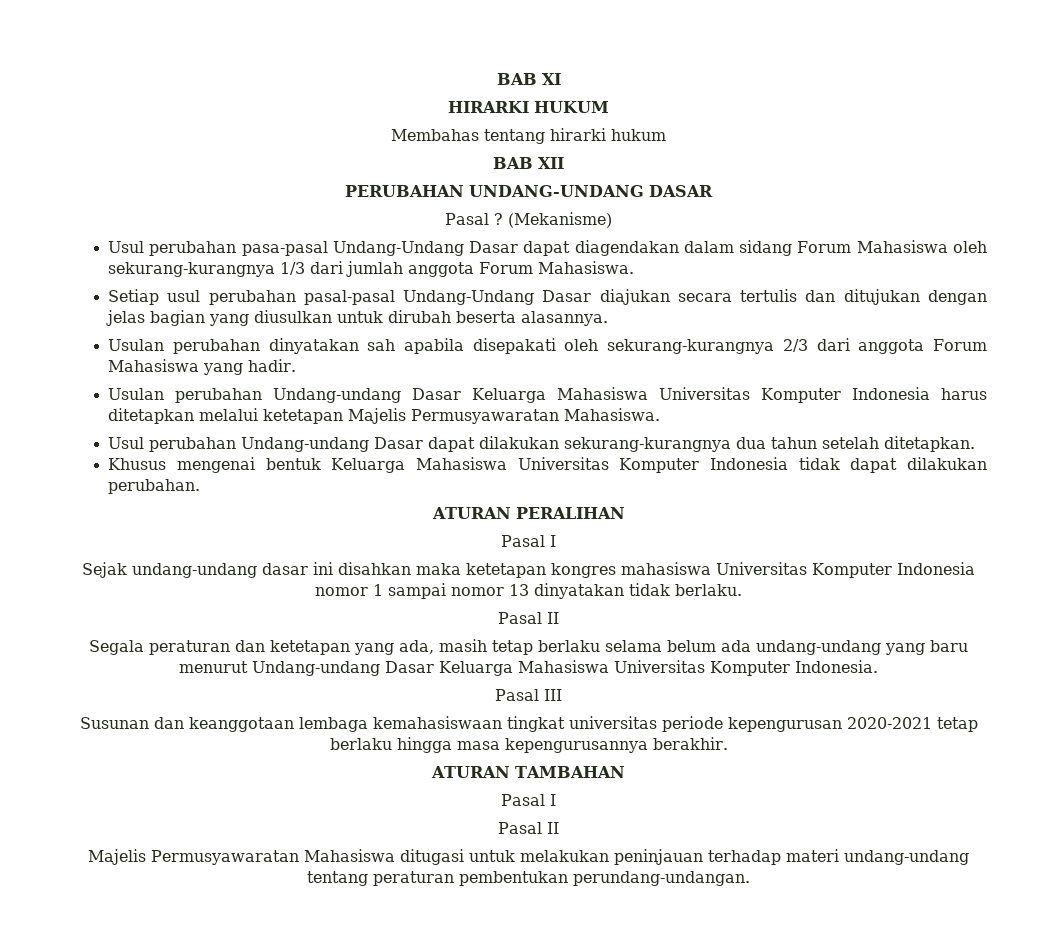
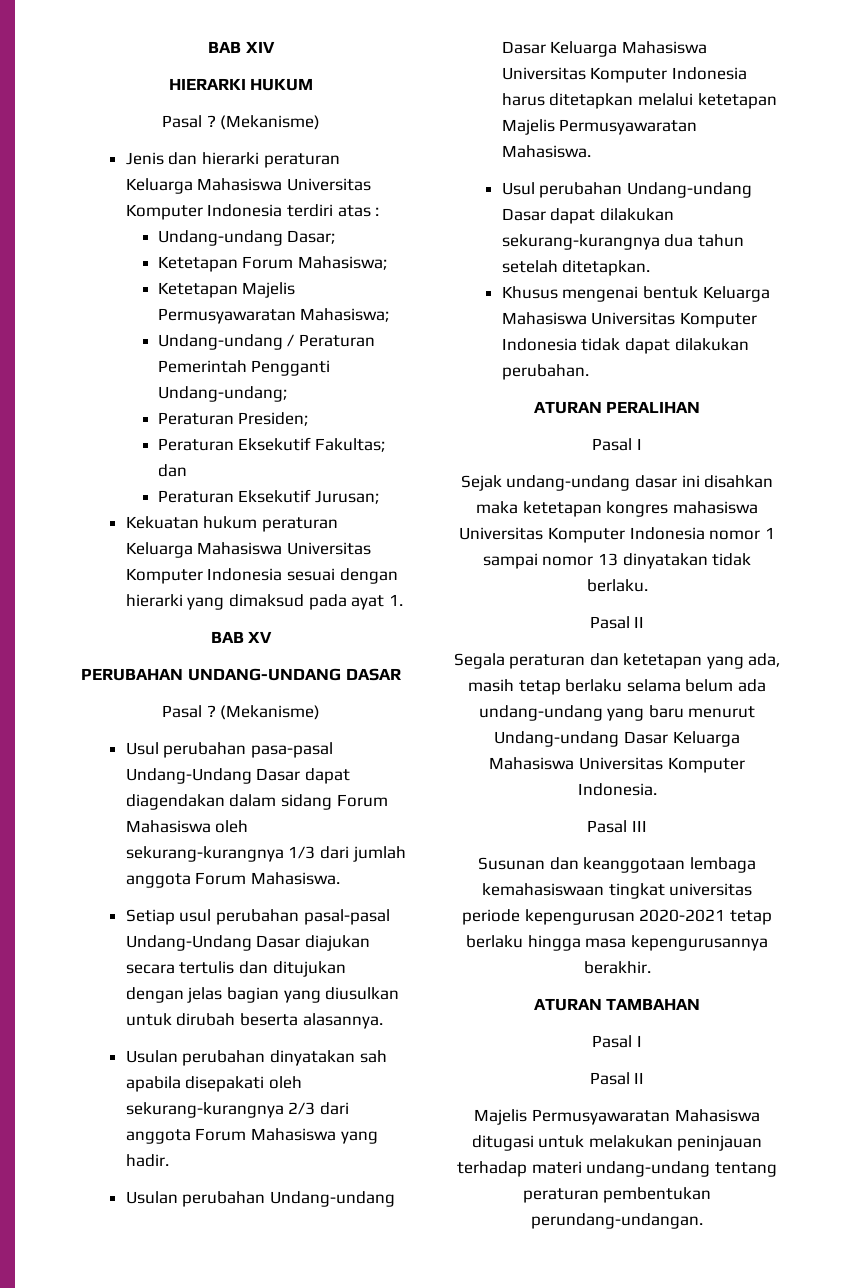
- BAB XI
- HIRARKI HUKUM
- Membahas tentang hirarki hukum
- BAB XII
+ BAB XIV
+ HIERARKI HUKUM
+ Pasal ? (Mekanisme)
+ Jenis dan hierarki peraturan Keluarga Mahasiswa Universitas Komputer Indonesia terdiri atas :
+ Undang-undang Dasar;
+ Ketetapan Forum Mahasiswa;
+ Ketetapan Majelis Permusyawaratan Mahasiswa;
+ Undang-undang / Peraturan Pemerintah Pengganti Undang-undang;
+ Peraturan Presiden;
+ Peraturan Eksekutif Fakultas; dan
+ Peraturan Eksekutif Jurusan;
+ Kekuatan hukum peraturan Keluarga Mahasiswa Universitas Komputer Indonesia sesuai dengan hierarki yang dimaksud pada ayat 1.
+ BAB XV

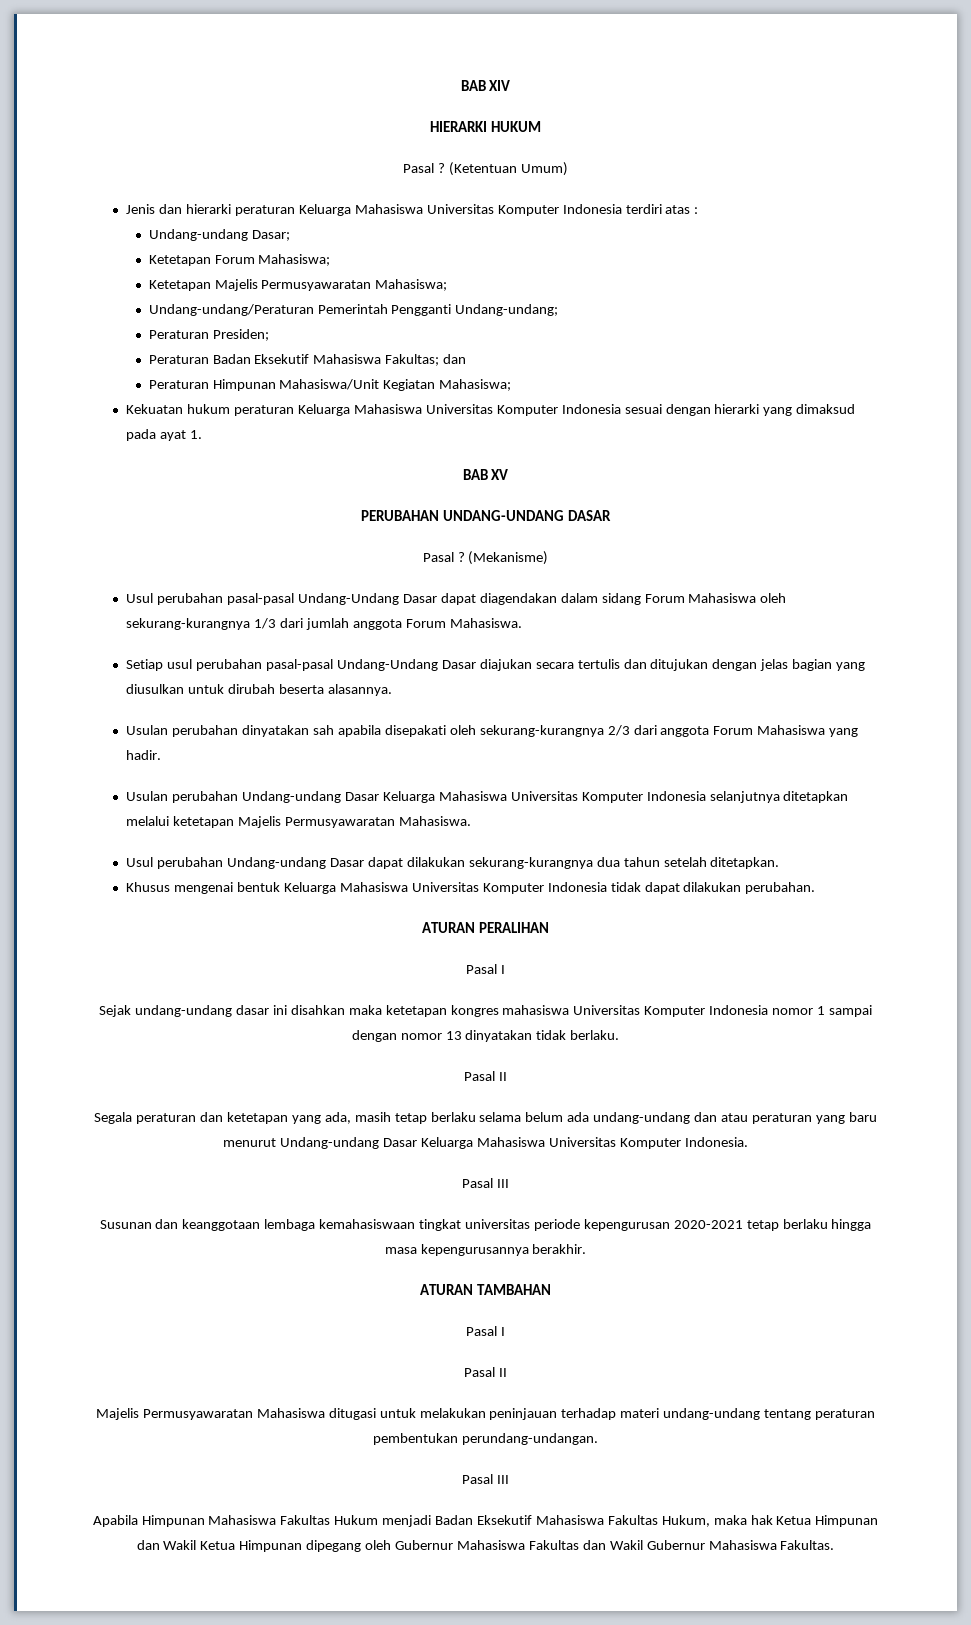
  HIERARKI HUKUM
- Pasal ? (Mekanisme)
+ Pasal ? (Ketentuan Umum)
- Undang-undang / Peraturan Pemerintah Pengganti Undang-undang;
+ Undang-undang/Peraturan Pemerintah Pengganti Undang-undang;
- Peraturan Eksekutif Fakultas; dan
+ Peraturan Badan Eksekutif Mahasiswa Fakultas; dan
- Peraturan Eksekutif Jurusan;
+ Peraturan Himpunan Mahasiswa/Unit Kegiatan Mahasiswa;
- Usul perubahan pasa-pasal Undang-Undang Dasar dapat diagendakan dalam sidang Forum Mahasiswa oleh sekurang-kurangnya 1/3 dari jumlah anggota Forum Mahasiswa.
+ Usul perubahan pasal-pasal Undang-Undang Dasar dapat diagendakan dalam sidang Forum Mahasiswa oleh sekurang-kurangnya 1/3 dari jumlah anggota Forum Mahasiswa.
- Usulan perubahan Undang-undang Dasar Keluarga Mahasiswa Universitas Komputer Indonesia harus ditetapkan melalui ketetapan Majelis Permusyawaratan Mahasiswa.
+ Usulan perubahan Undang-undang Dasar Keluarga Mahasiswa Universitas Komputer Indonesia selanjutnya ditetapkan melalui ketetapan Majelis Permusyawaratan Mahasiswa.
- Sejak undang-undang dasar ini disahkan maka ketetapan kongres mahasiswa Universitas Komputer Indonesia nomor 1 sampai nomor 13 dinyatakan tidak berlaku.
+ Sejak undang-undang dasar ini disahkan maka ketetapan kongres mahasiswa Universitas Komputer Indonesia nomor 1 sampai dengan nomor 13 dinyatakan tidak berlaku.
- Segala peraturan dan ketetapan yang ada, masih tetap berlaku selama belum ada undang-undang yang baru menurut Undang-undang Dasar Keluarga Mahasiswa Universitas Komputer Indonesia.
+ Segala peraturan dan ketetapan yang ada, masih tetap berlaku selama belum ada undang-undang dan atau peraturan yang baru menurut Undang-undang Dasar Keluarga Mahasiswa Universitas Komputer Indonesia.
  Majelis Permusyawaratan Mahasiswa ditugasi untuk melakukan peninjauan terhadap materi undang-undang tentang peraturan pembentukan perundang-undangan.
+ Pasal III
+ Apabila Himpunan Mahasiswa Fakultas Hukum menjadi Badan Eksekutif Mahasiswa Fakultas Hukum, maka hak Ketua Himpunan dan Wakil Ketua Himpunan dipegang oleh Gubernur Mahasiswa Fakultas dan Wakil Gubernur Mahasiswa Fakultas.

